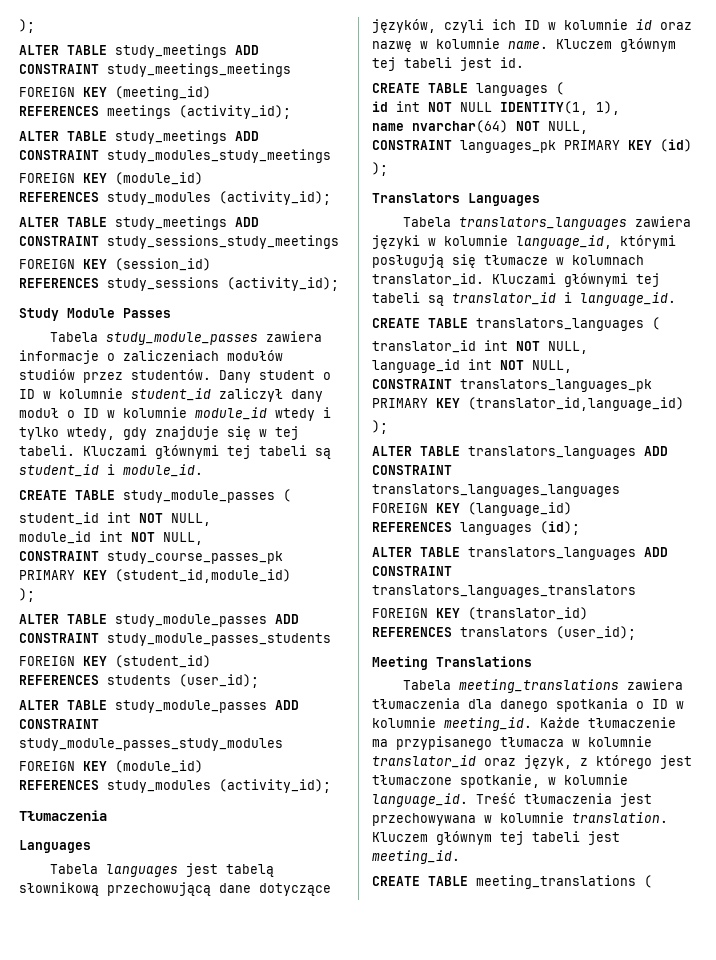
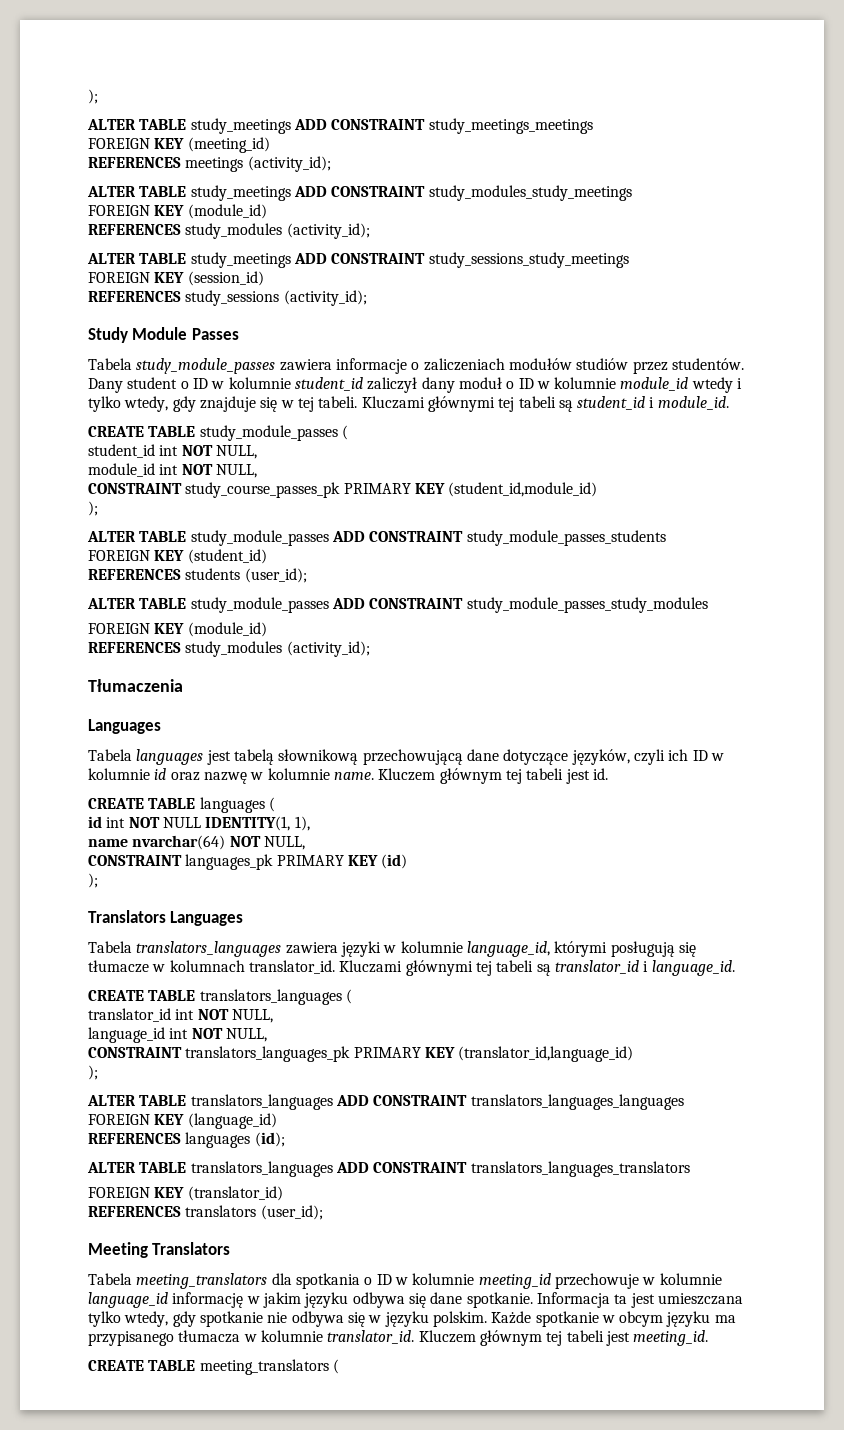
- Meeting Translations
- Tabela meeting_translations zawiera tłumaczenia dla danego spotkania o ID w kolumnie meeting_id. Każde tłumaczenie ma przypisanego tłumacza w kolumnie translator_id oraz język, z którego jest tłumaczone spotkanie, w kolumnie language_id. Treść tłumaczenia jest przechowywana w kolumnie translation.
+ Meeting Translators
+ Tabela meeting_translators dla spotkania o ID w kolumnie meeting_id przechowuje w kolumnie language_id informację w jakim języku odbywa się dane spotkanie. Informacja ta jest umieszczana tylko wtedy, gdy spotkanie nie odbywa się w języku polskim. Każde spotkanie w obcym języku ma przypisanego tłumacza w kolumnie translator_id.
- CREATE TABLE meeting_translations (
+ CREATE TABLE meeting_translators (

